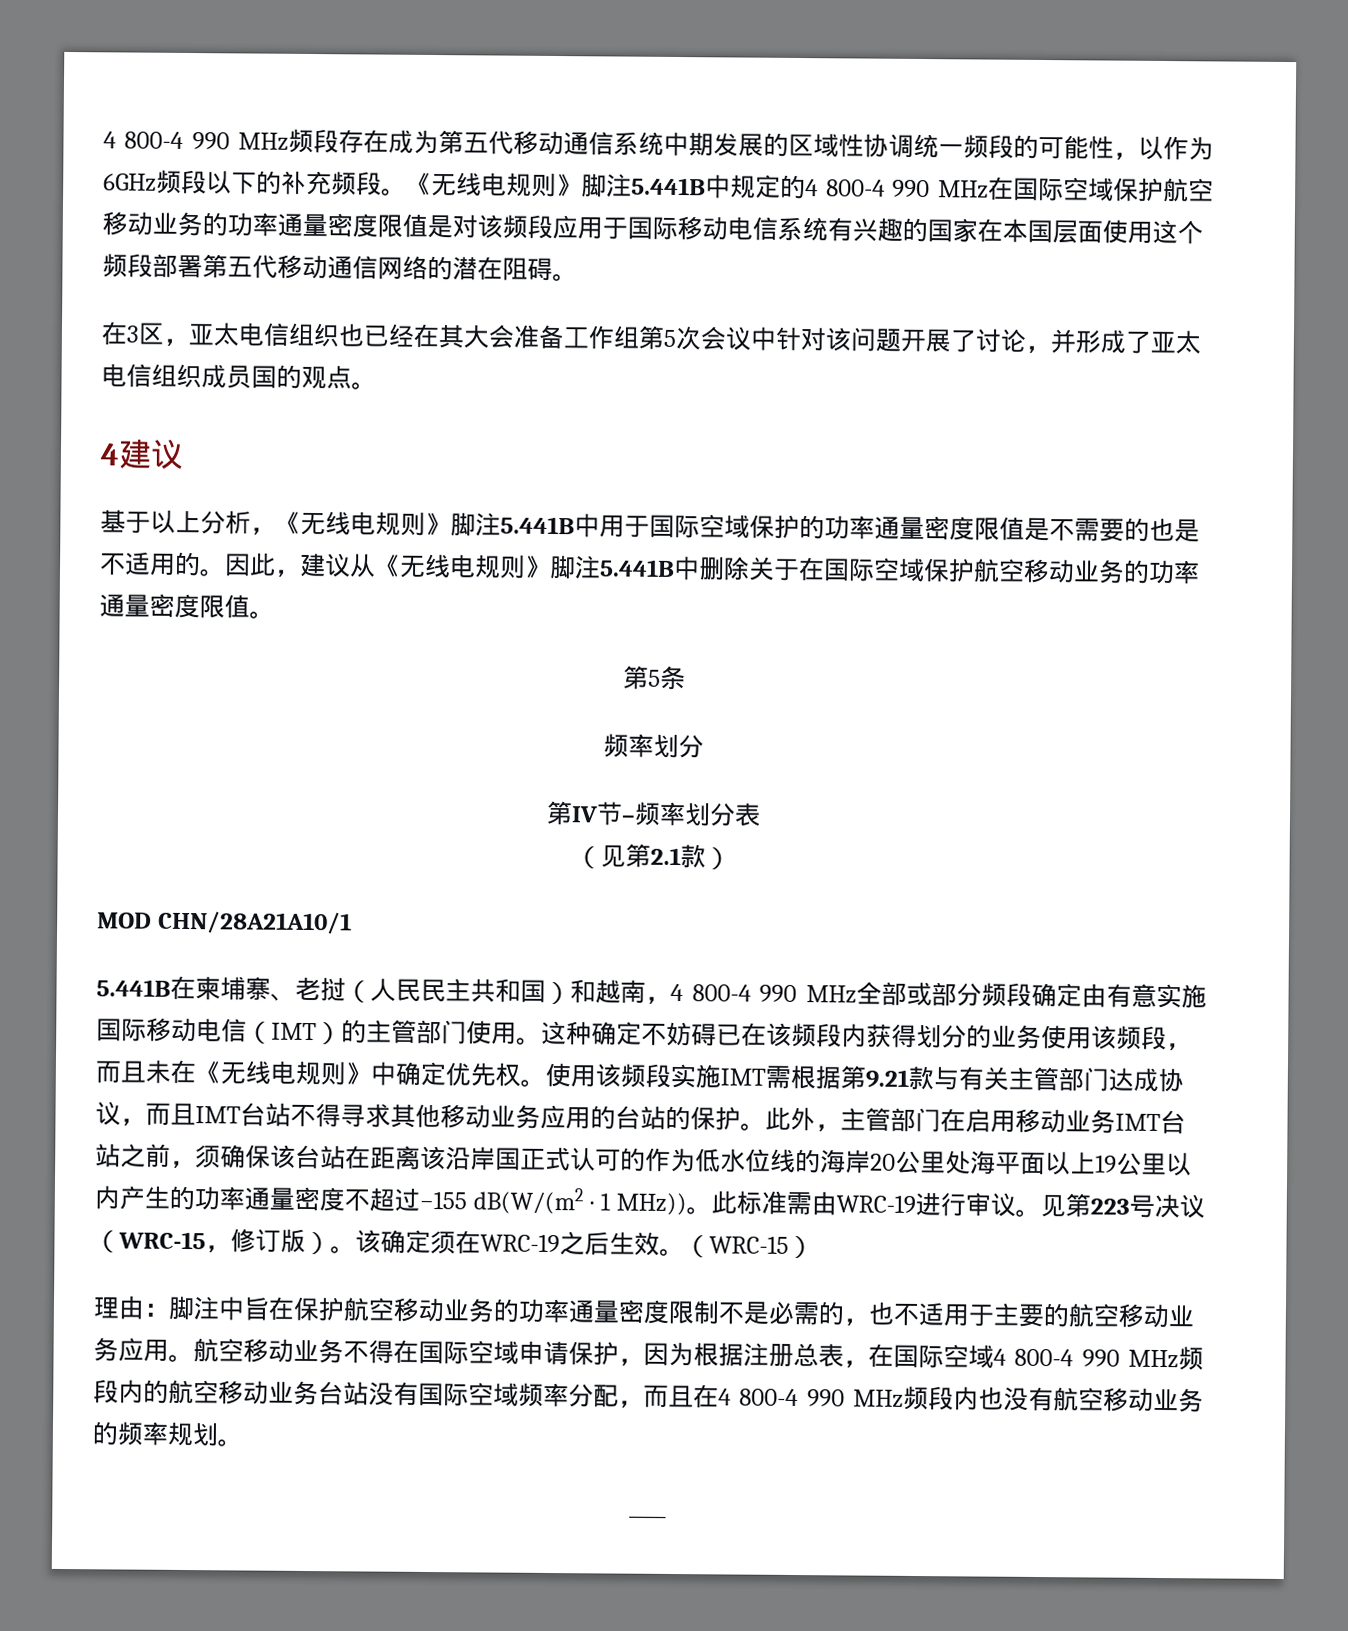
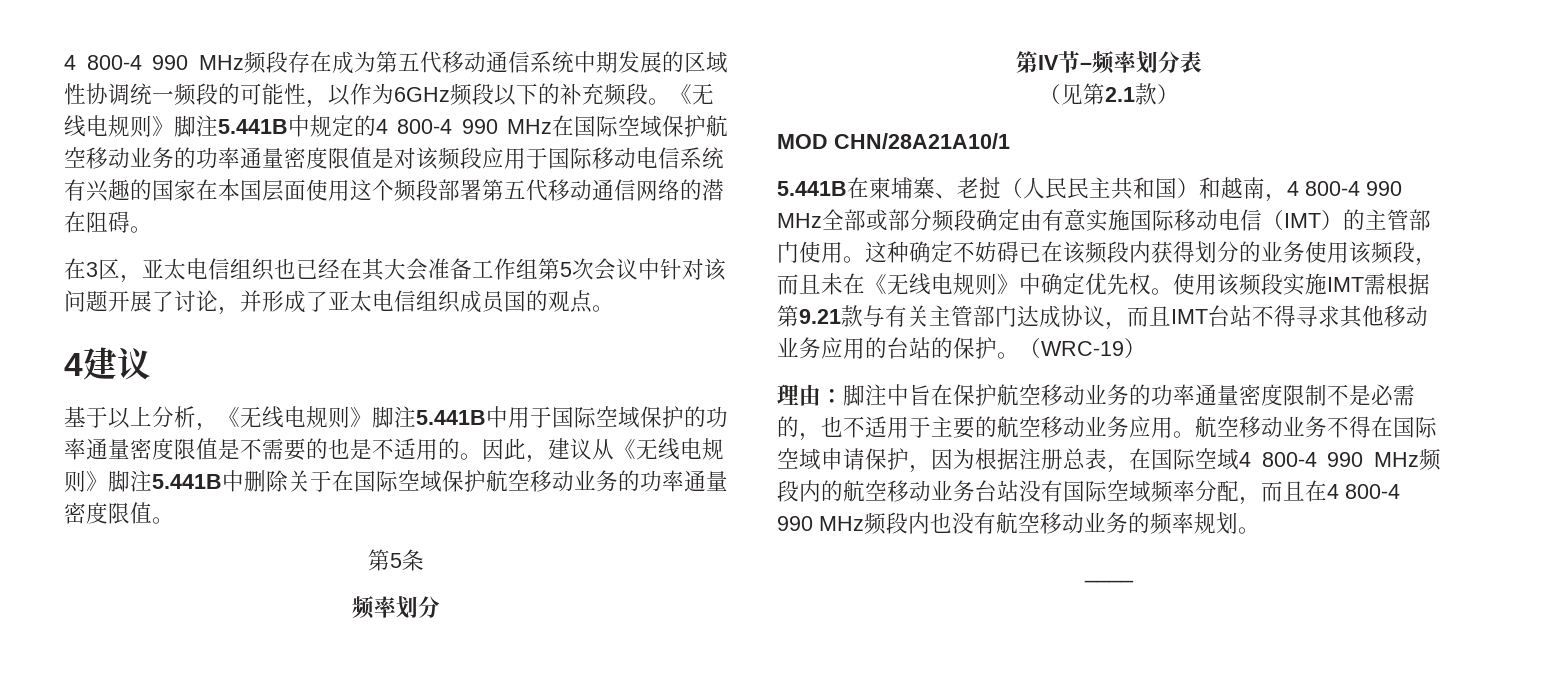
- 此外，主管部门在启用移动业务IMT台站之前，须确保该台站在距离该沿岸国正式认可的作为低水位线的海岸20公里处海平面以上19公里以内产生的功率通量密度不超过−155 dB(W/(m2 · 1 MHz))。此标准需由WRC-19进行审议。见第223号决议（WRC-15，修订版）。该确定须在WRC-19之后生效。（WRC-15）
+ （WRC-19）

